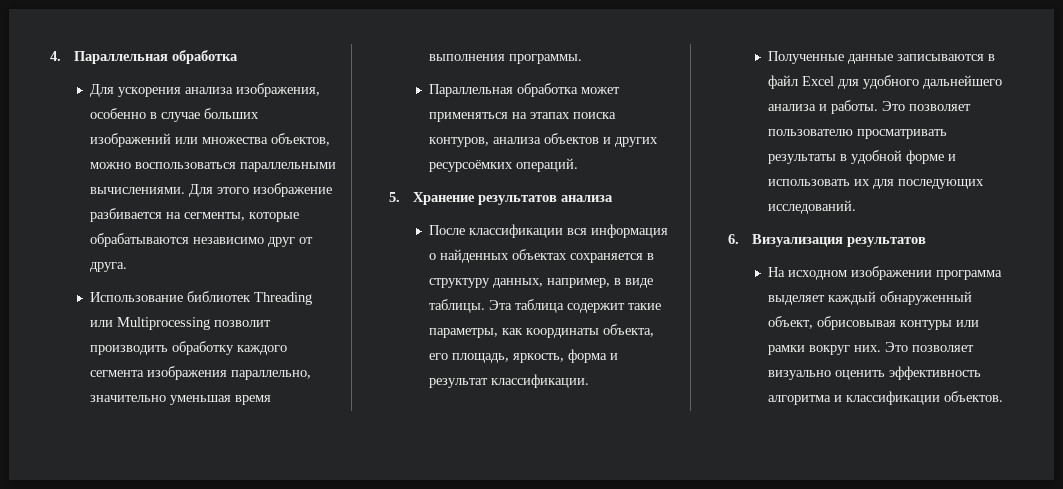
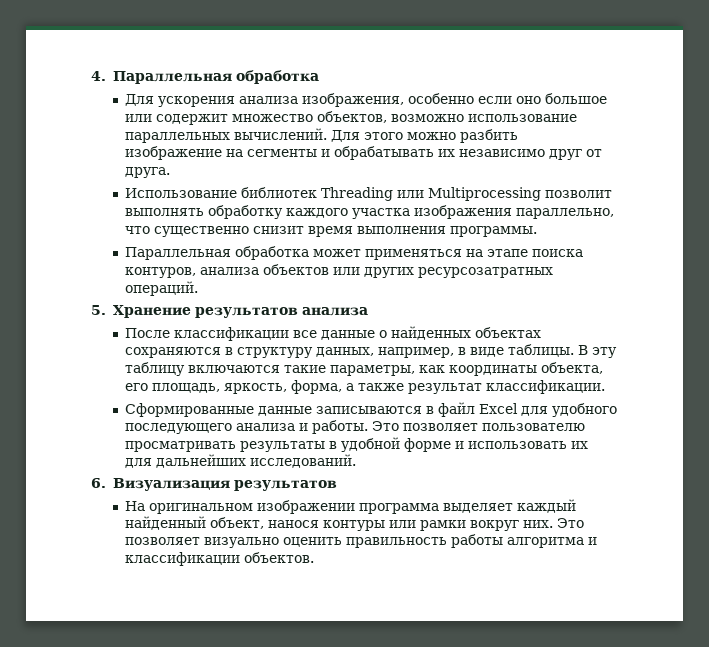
- Для ускорения анализа изображения, особенно в случае больших изображений или множества объектов, можно воспользоваться параллельными вычислениями. Для этого изображение разбивается на сегменты, которые обрабатываются независимо друг от друга.
+ Для ускорения анализа изображения, особенно если оно большое или содержит множество объектов, возможно использование параллельных вычислений. Для этого можно разбить изображение на сегменты и обрабатывать их независимо друг от друга.
- Использование библиотек Threading или Multiprocessing позволит производить обработку каждого сегмента изображения параллельно, значительно уменьшая время выполнения программы.
+ Использование библиотек Threading или Multiprocessing позволит выполнять обработку каждого участка изображения параллельно, что существенно снизит время выполнения программы.
- Параллельная обработка может применяться на этапах поиска контуров, анализа объектов и других ресурсоёмких операций.
+ Параллельная обработка может применяться на этапе поиска контуров, анализа объектов или других ресурсозатратных операций.
- После классификации вся информация о найденных объектах сохраняется в структуру данных, например, в виде таблицы.
+ После классификации все данные о найденных объектах сохраняются в структуру данных, например, в виде таблицы.
- Эта таблица содержит такие параметры, как координаты объекта, его площадь, яркость, форма и результат классификации.
+ В эту таблицу включаются такие параметры, как координаты объекта, его площадь, яркость, форма, а также результат классификации.
- Полученные данные записываются в файл Excel для удобного дальнейшего анализа и работы.
+ Сформированные данные записываются в файл Excel для удобного последующего анализа и работы.
- Это позволяет пользователю просматривать результаты в удобной форме и использовать их для последующих исследований.
+ Это позволяет пользователю просматривать результаты в удобной форме и использовать их для дальнейших исследований.
- На исходном изображении программа выделяет каждый обнаруженный объект, обрисовывая контуры или рамки вокруг них.
+ На оригинальном изображении программа выделяет каждый найденный объект, нанося контуры или рамки вокруг них.
- Это позволяет визуально оценить эффективность алгоритма и классификации объектов.
+ Это позволяет визуально оценить правильность работы алгоритма и классификации объектов.

